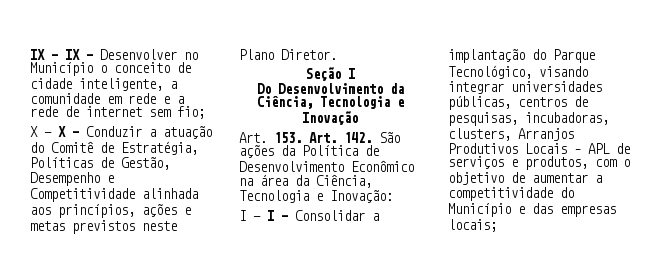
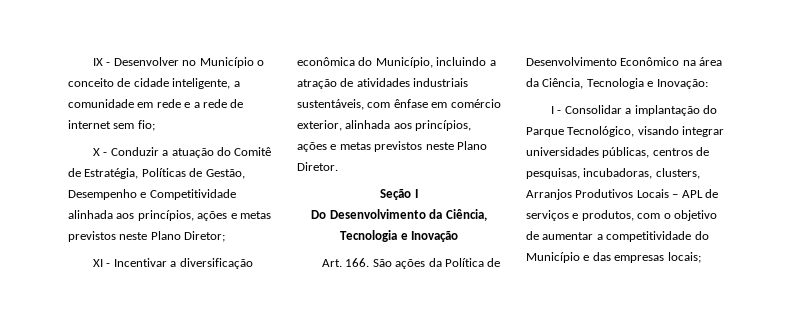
- IX - IX – Desenvolver no Município o conceito de cidade inteligente, a comunidade em rede e a rede de internet sem fio;
+ IX - Desenvolver no Município o conceito de cidade inteligente, a comunidade em rede e a rede de internet sem fio;
- X - X – Conduzir a atuação do Comitê de Estratégia, Políticas de Gestão, Desempenho e Competitividade alinhada aos princípios, ações e metas previstos neste Plano Diretor.
+ X - Conduzir a atuação do Comitê de Estratégia, Políticas de Gestão, Desempenho e Competitividade alinhada aos princípios, ações e metas previstos neste Plano Diretor;
+ XI - Incentivar a diversificação econômica do Município, incluindo a atração de atividades industriais sustentáveis, com ênfase em comércio exterior, alinhada aos princípios, ações e metas previstos neste Plano Diretor.
- Art. 153. Art. 142. São ações da Política de Desenvolvimento Econômico na área da Ciência, Tecnologia e Inovação:
+ Art. 166. São ações da Política de Desenvolvimento Econômico na área da Ciência, Tecnologia e Inovação:
- I - I – Consolidar a implantação do Parque Tecnológico, visando integrar universidades públicas, centros de pesquisas, incubadoras, clusters, Arranjos Produtivos Locais – APL de serviços e produtos, com o objetivo de aumentar a competitividade do Município e das empresas locais;
+ I - Consolidar a implantação do Parque Tecnológico, visando integrar universidades públicas, centros de pesquisas, incubadoras, clusters, Arranjos Produtivos Locais – APL de serviços e produtos, com o objetivo de aumentar a competitividade do Município e das empresas locais;

